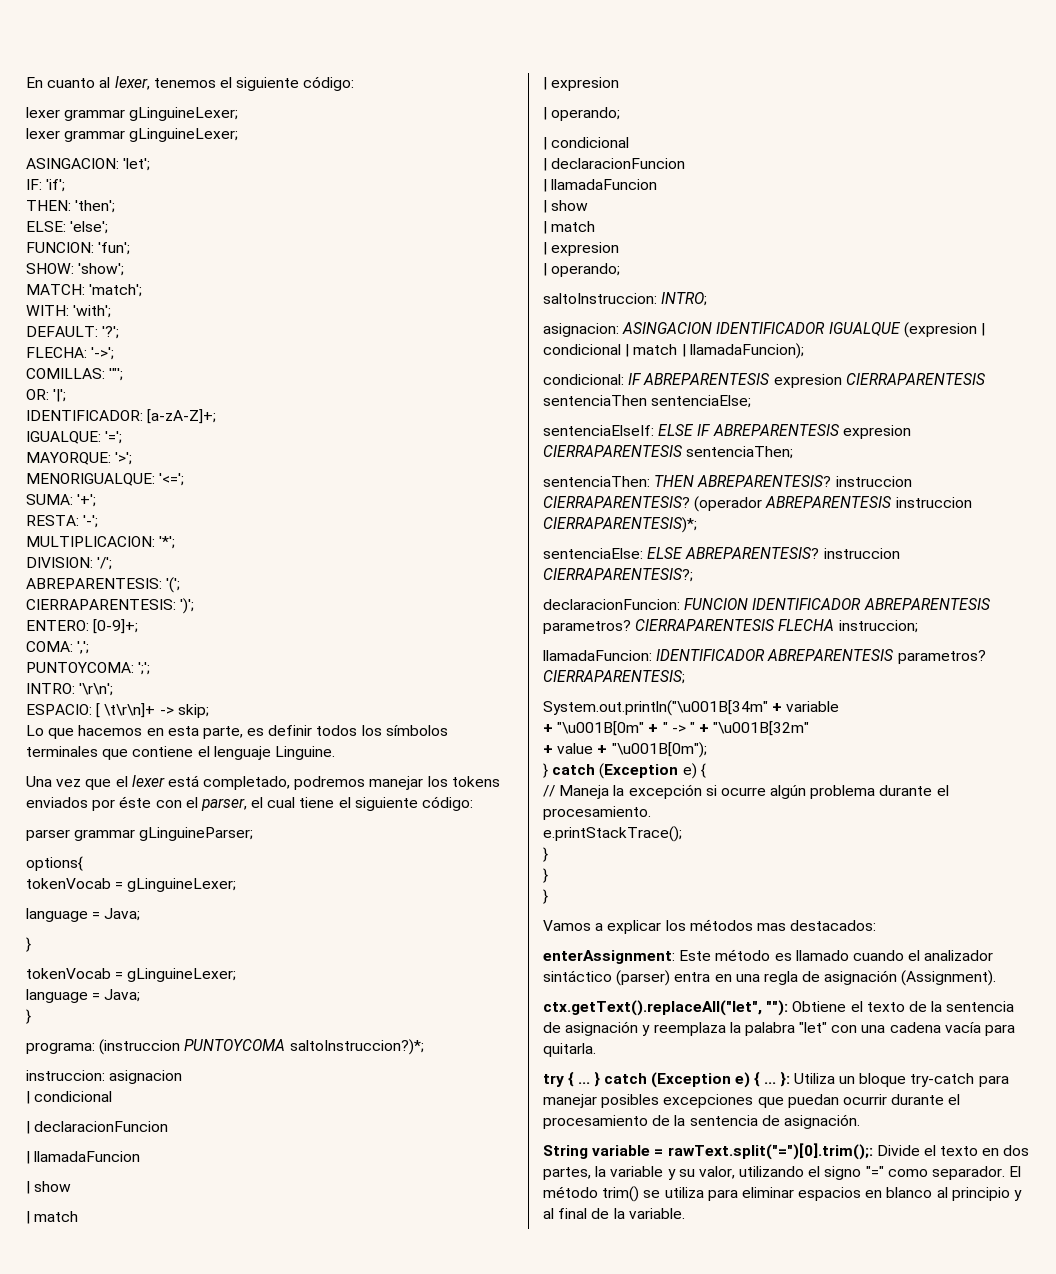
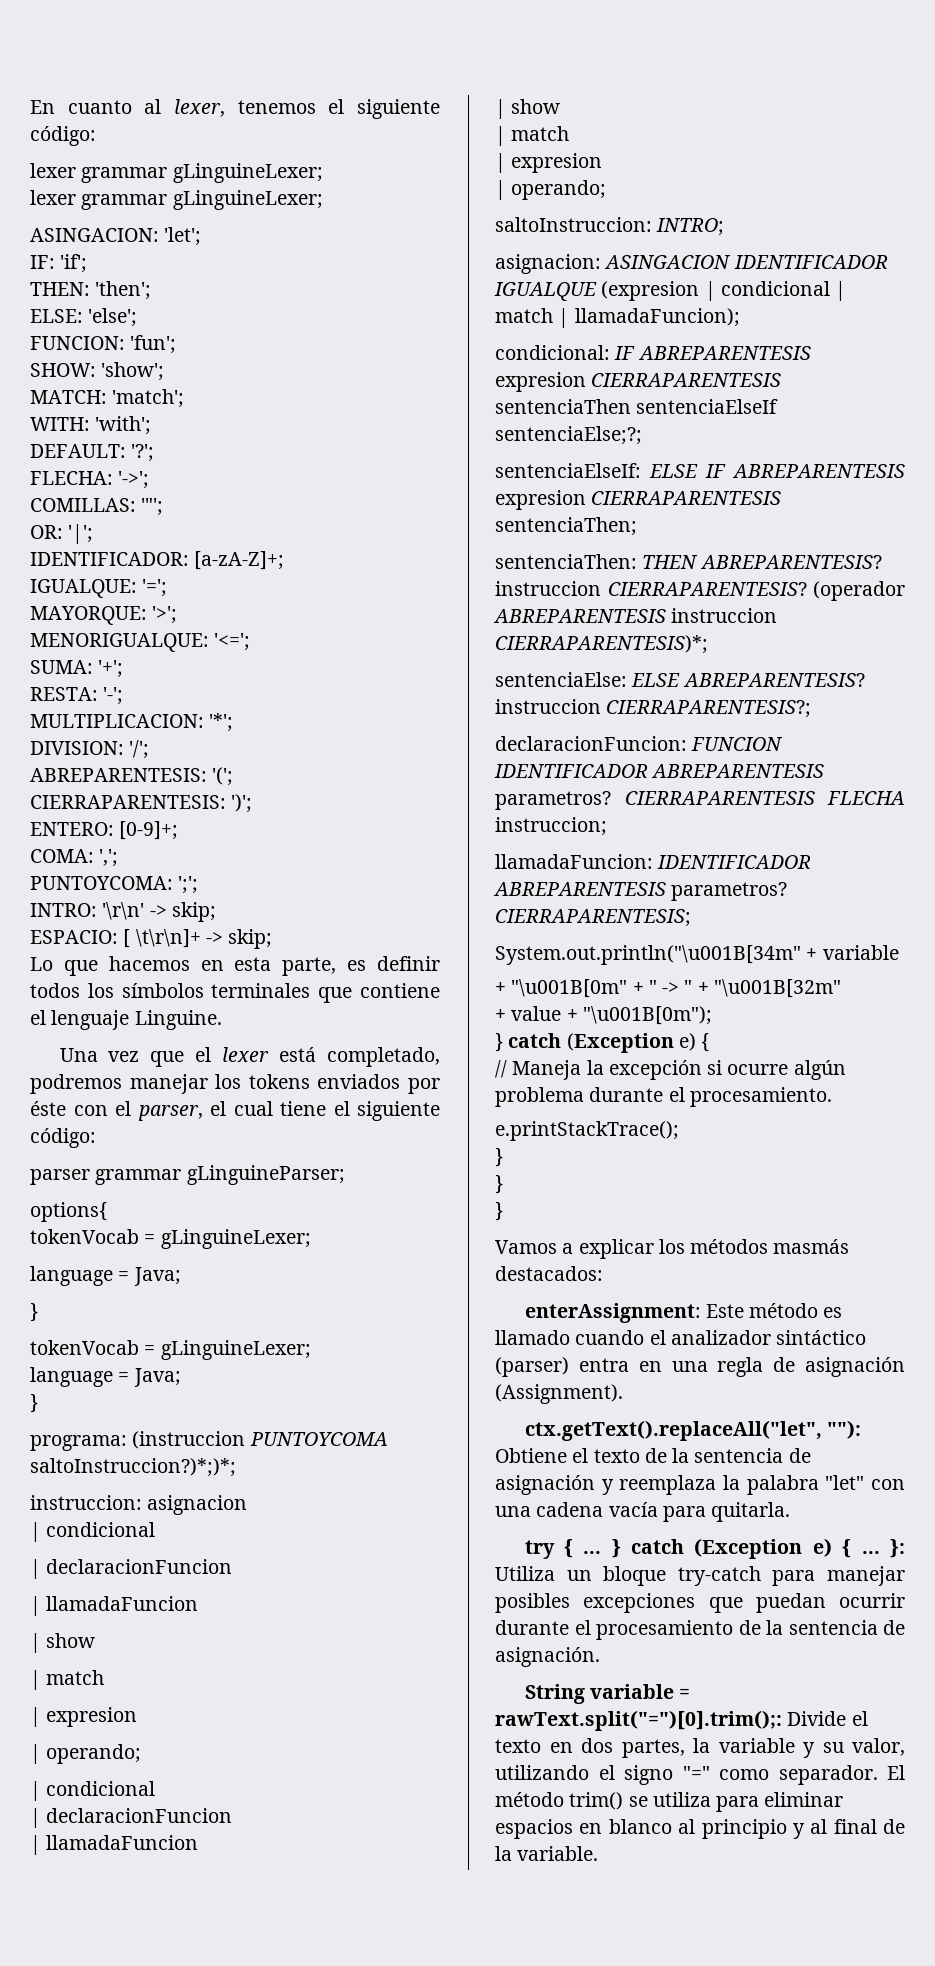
- INTRO: '\r\n';
+ INTRO: '\r\n' -> skip;
- programa: (instruccion PUNTOYCOMA saltoInstruccion?)*;
+ programa: (instruccion PUNTOYCOMA saltoInstruccion?)*;)*;
- condicional: IF ABREPARENTESIS expresion CIERRAPARENTESIS sentenciaThen sentenciaElse;
+ condicional: IF ABREPARENTESIS expresion CIERRAPARENTESIS sentenciaThen sentenciaElseIf sentenciaElse;?;
- Vamos a explicar los métodos mas destacados:
+ Vamos a explicar los métodos masmás destacados:

